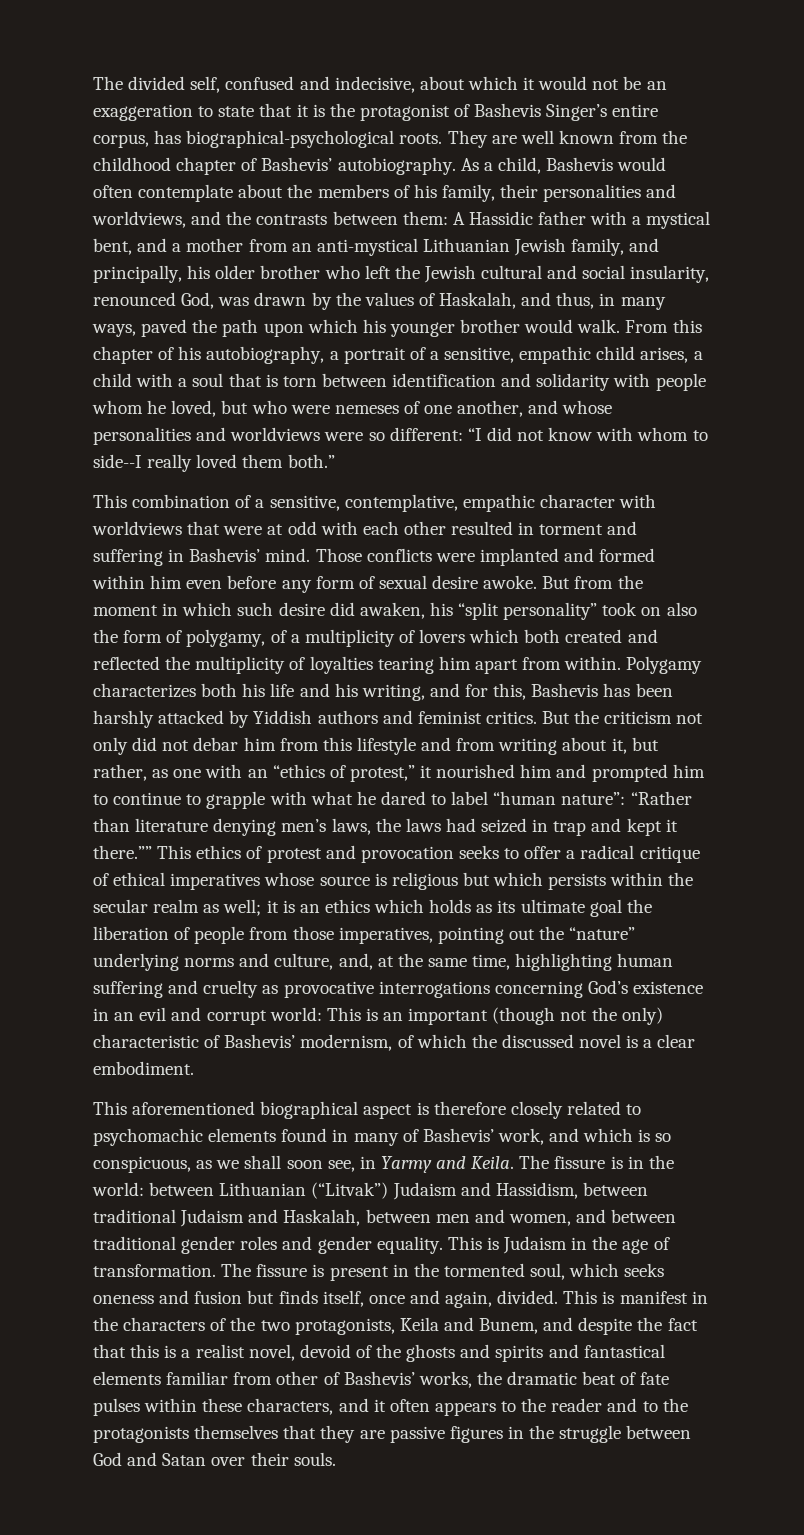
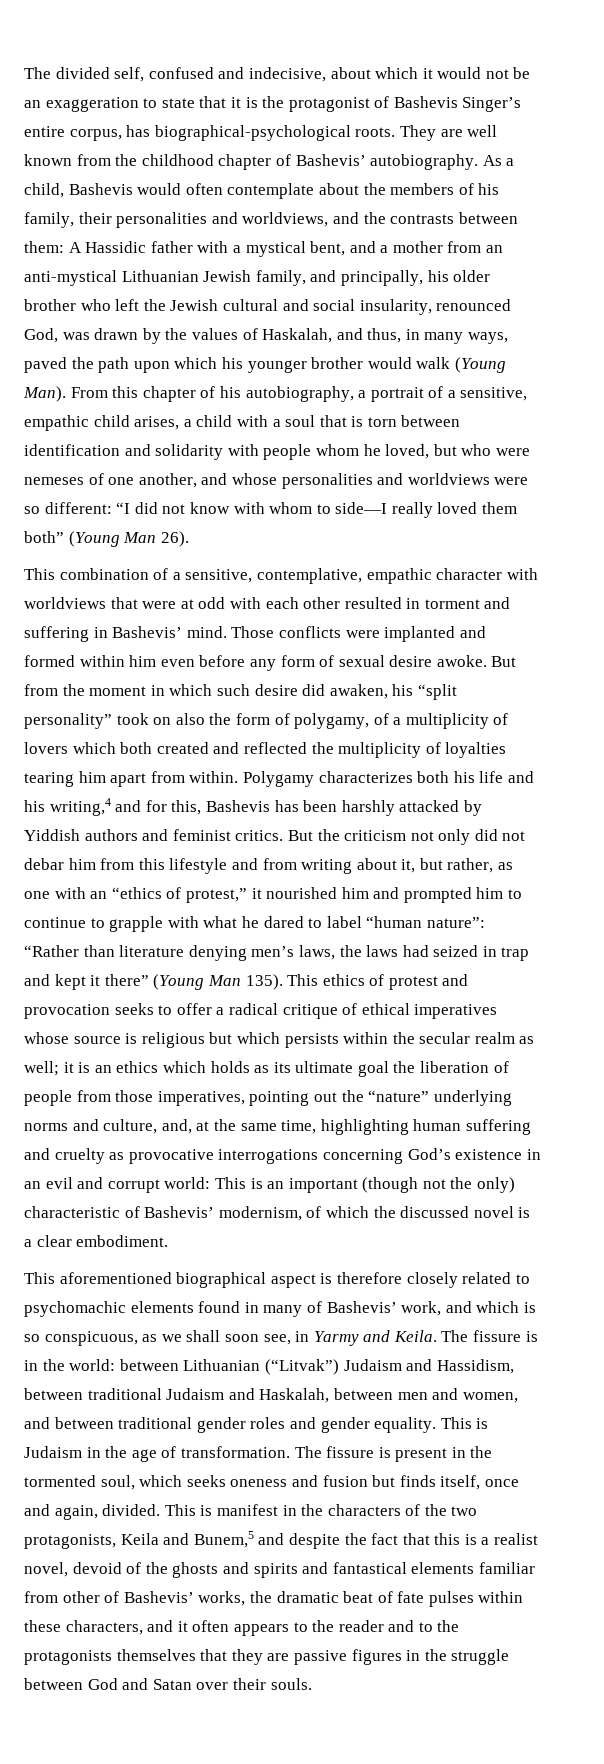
- A Hassidic father with a mystical bent, and a mother from an anti-mystical Lithuanian Jewish family, and principally, his older brother who left the Jewish cultural and social insularity, renounced God, was drawn by the values of Haskalah, and thus, in many ways, paved the path upon which his younger brother would walk.
+ A Hassidic father with a mystical bent, and a mother from an anti-mystical Lithuanian Jewish family, and principally, his older brother who left the Jewish cultural and social insularity, renounced God, was drawn by the values of Haskalah, and thus, in many ways, paved the path upon which his younger brother would walk (Young Man).
- From this chapter of his autobiography, a portrait of a sensitive, empathic child arises, a child with a soul that is torn between identification and solidarity with people whom he loved, but who were nemeses of one another, and whose personalities and worldviews were so different: “I did not know with whom to side--I really loved them both.”
+ From this chapter of his autobiography, a portrait of a sensitive, empathic child arises, a child with a soul that is torn between identification and solidarity with people whom he loved, but who were nemeses of one another, and whose personalities and worldviews were so different: “I did not know with whom to side—I really loved them both” (Young Man 26).
- Polygamy characterizes both his life and his writing, and for this, Bashevis has been harshly attacked by Yiddish authors and feminist critics.
+ Polygamy characterizes both his life and his writing,4 and for this, Bashevis has been harshly attacked by Yiddish authors and feminist critics.
- But the criticism not only did not debar him from this lifestyle and from writing about it, but rather, as one with an “ethics of protest,” it nourished him and prompted him to continue to grapple with what he dared to label “human nature”: “Rather than literature denying men’s laws, the laws had seized in trap and kept it there.””
+ But the criticism not only did not debar him from this lifestyle and from writing about it, but rather, as one with an “ethics of protest,” it nourished him and prompted him to continue to grapple with what he dared to label “human nature”: “Rather than literature denying men’s laws, the laws had seized in trap and kept it there” (Young Man 135).
- This is manifest in the characters of the two protagonists, Keila and Bunem, and despite the fact that this is a realist novel, devoid of the ghosts and spirits and fantastical elements familiar from other of Bashevis’ works, the dramatic beat of fate pulses within these characters, and it often appears to the reader and to the protagonists themselves that they are passive figures in the struggle between God and Satan over their souls.
+ This is manifest in the characters of the two protagonists, Keila and Bunem,5 and despite the fact that this is a realist novel, devoid of the ghosts and spirits and fantastical elements familiar from other of Bashevis’ works, the dramatic beat of fate pulses within these characters, and it often appears to the reader and to the protagonists themselves that they are passive figures in the struggle between God and Satan over their souls.

